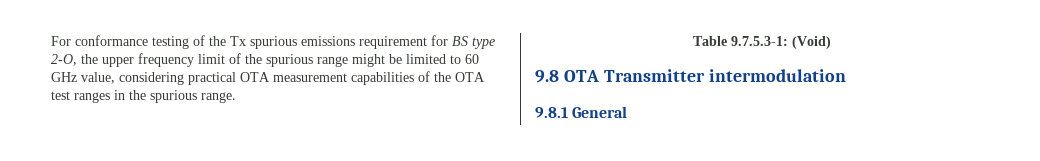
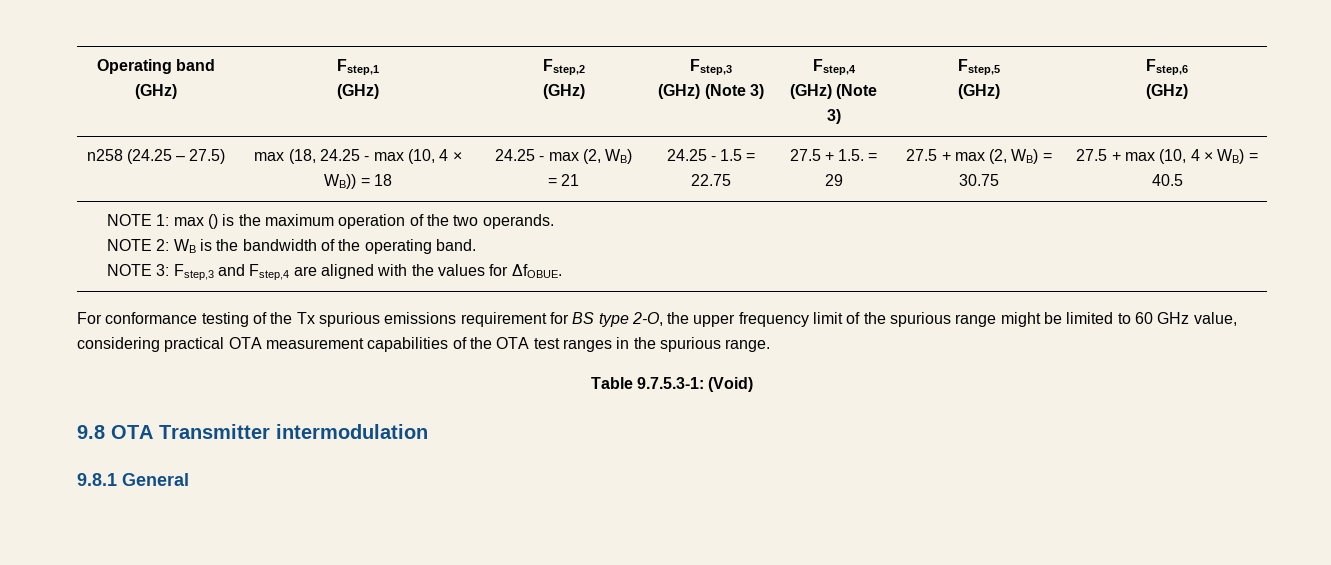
+ Operating band (GHz) | Fstep,1
+ (GHz) | Fstep,2
+ (GHz) | Fstep,3
+ (GHz) (Note 3) | Fstep,4
+ (GHz) (Note 3) | Fstep,5
+ (GHz) | Fstep,6
+ (GHz)
+ n258 (24.25 – 27.5) | max (18, 24.25 - max (10, 4 × WB)) = 18 | 24.25 - max (2, WB) = 21 | 24.25 - 1.5 = 22.75 | 27.5 + 1.5. = 29 | 27.5 + max (2, WB) = 30.75 | 27.5 + max (10, 4 × WB) = 40.5
+ NOTE 1: max () is the maximum operation of the two operands.
+ NOTE 2: WB is the bandwidth of the operating band.
+ NOTE 3: Fstep,3 and Fstep,4 are aligned with the values for ΔfOBUE.

